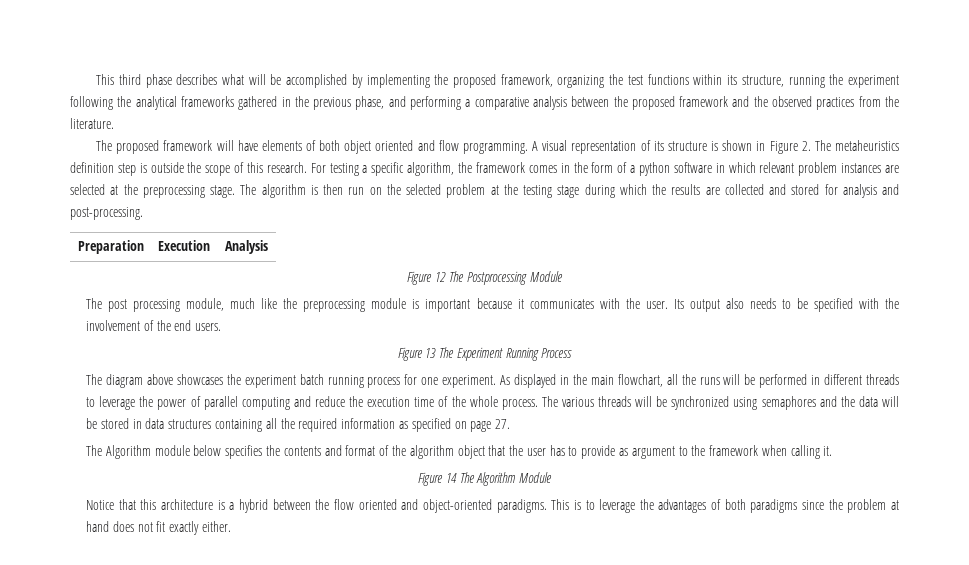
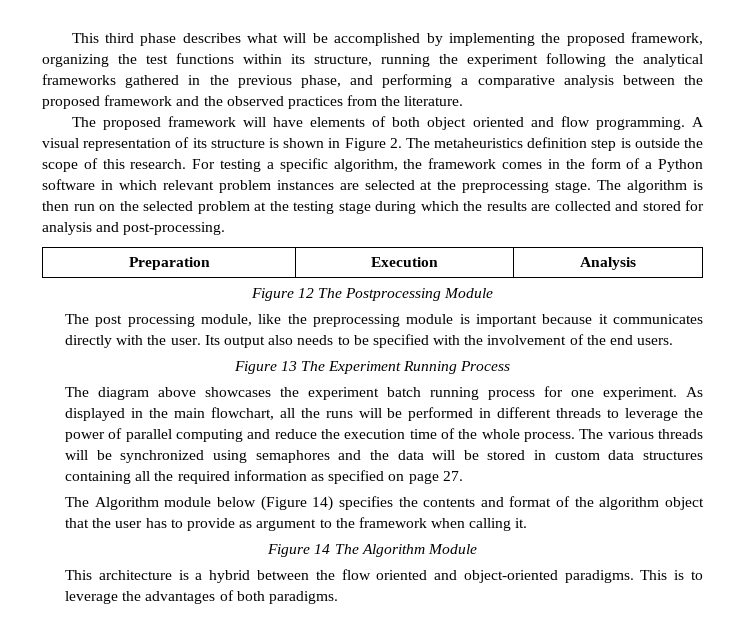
- For testing a specific algorithm, the framework comes in the form of a python software in which relevant problem instances are selected at the preprocessing stage.
+ For testing a specific algorithm, the framework comes in the form of a Python software in which relevant problem instances are selected at the preprocessing stage.
- The post processing module, much like the preprocessing module is important because it communicates with the user.
+ The post processing module, like the preprocessing module is important because it communicates directly with the user.
- The various threads will be synchronized using semaphores and the data will be stored in data structures containing all the required information as specified on page 27.
+ The various threads will be synchronized using semaphores and the data will be stored in custom data structures containing all the required information as specified on page 27.
- The Algorithm module below specifies the contents and format of the algorithm object that the user has to provide as argument to the framework when calling it.
+ The Algorithm module below (Figure 14) specifies the contents and format of the algorithm object that the user has to provide as argument to the framework when calling it.
- Notice that this architecture is a hybrid between the flow oriented and object-oriented paradigms.
+ This architecture is a hybrid between the flow oriented and object-oriented paradigms.
- This is to leverage the advantages of both paradigms since the problem at hand does not fit exactly either.
+ This is to leverage the advantages of both paradigms.

